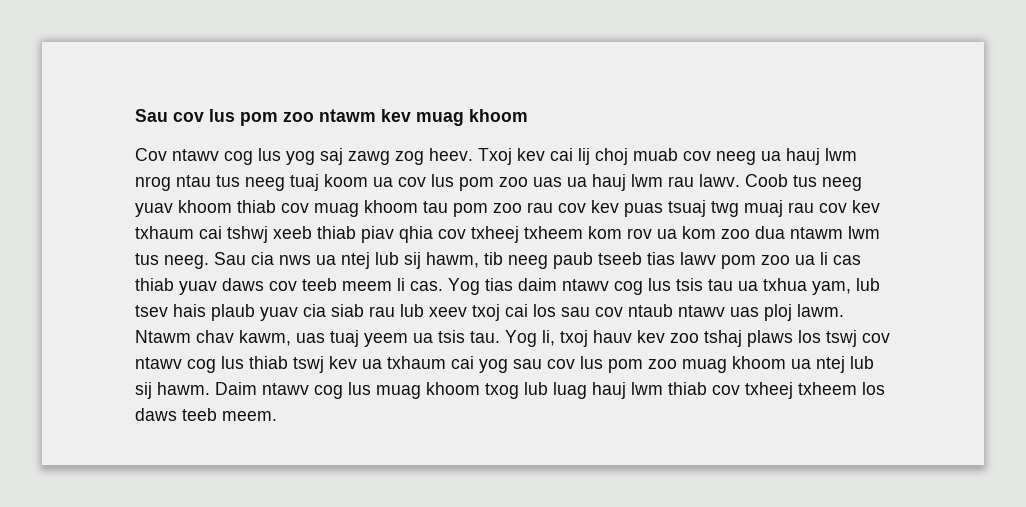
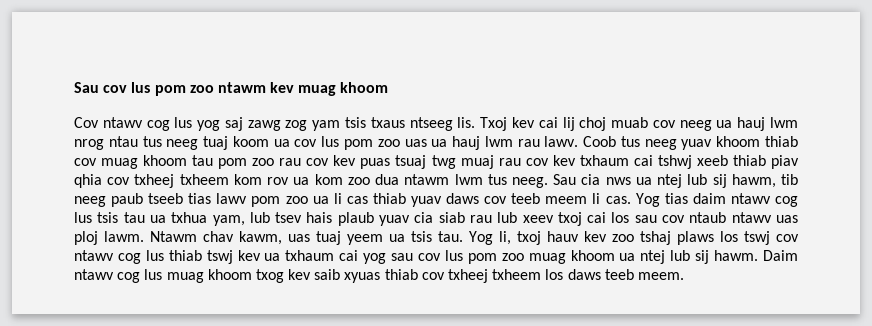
- Cov ntawv cog lus yog saj zawg zog heev.
+ Cov ntawv cog lus yog saj zawg zog yam tsis txaus ntseeg lis.
- Daim ntawv cog lus muag khoom txog lub luag hauj lwm thiab cov txheej txheem los daws teeb meem.
+ Daim ntawv cog lus muag khoom txog kev saib xyuas thiab cov txheej txheem los daws teeb meem.

